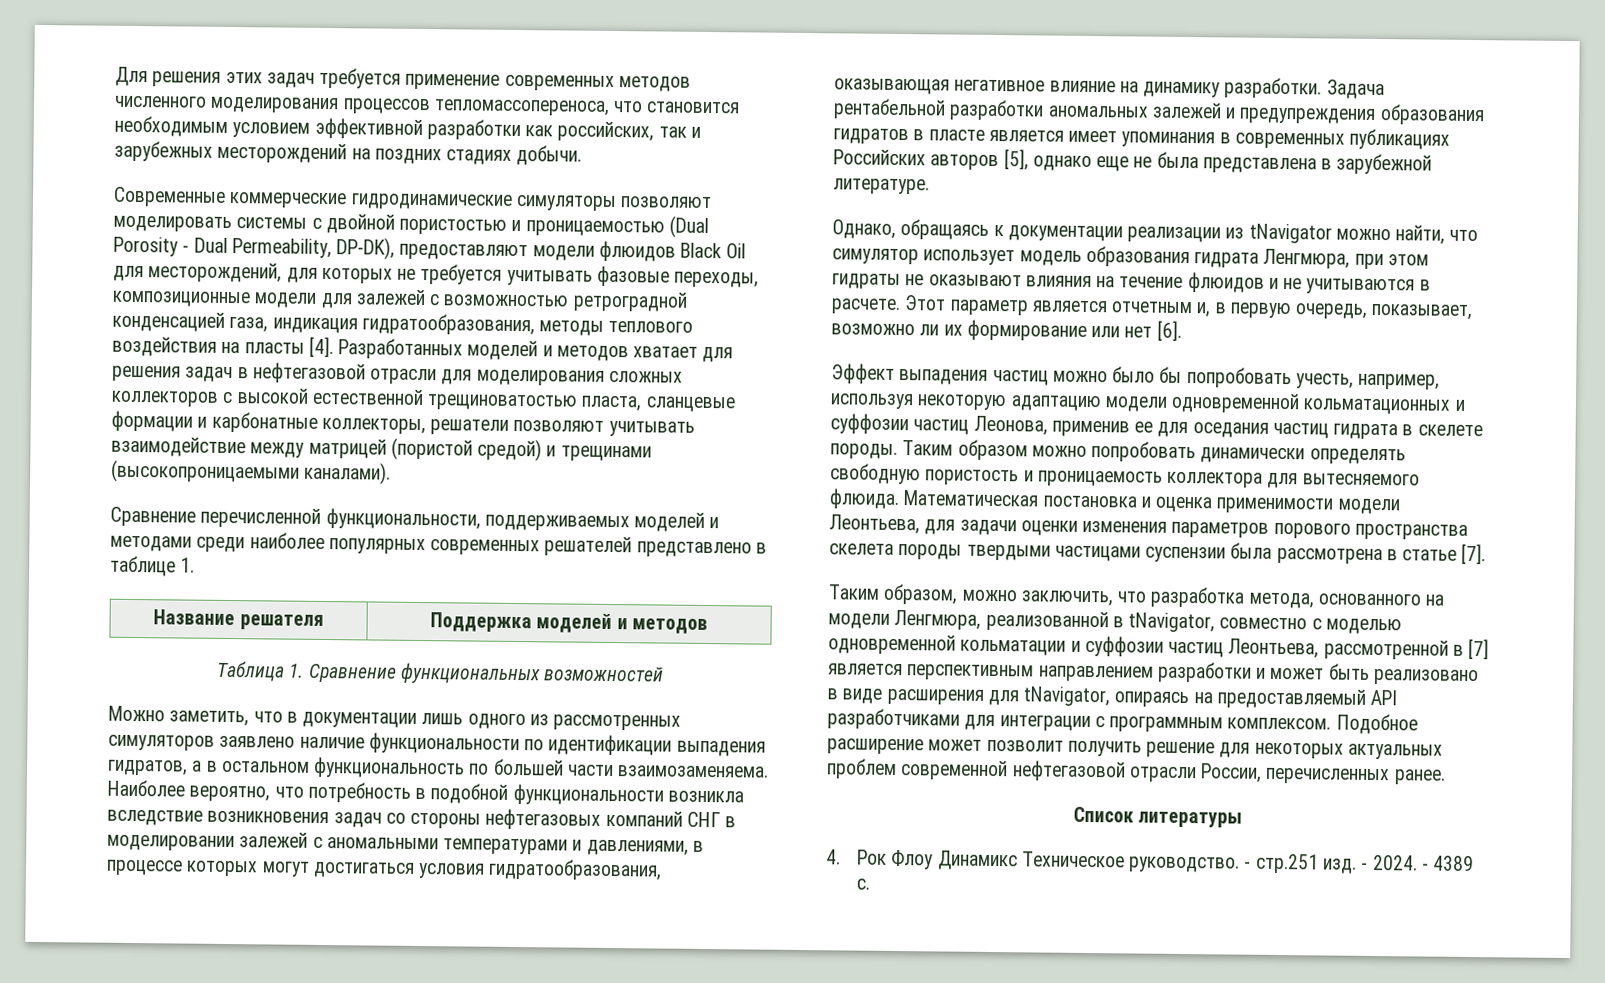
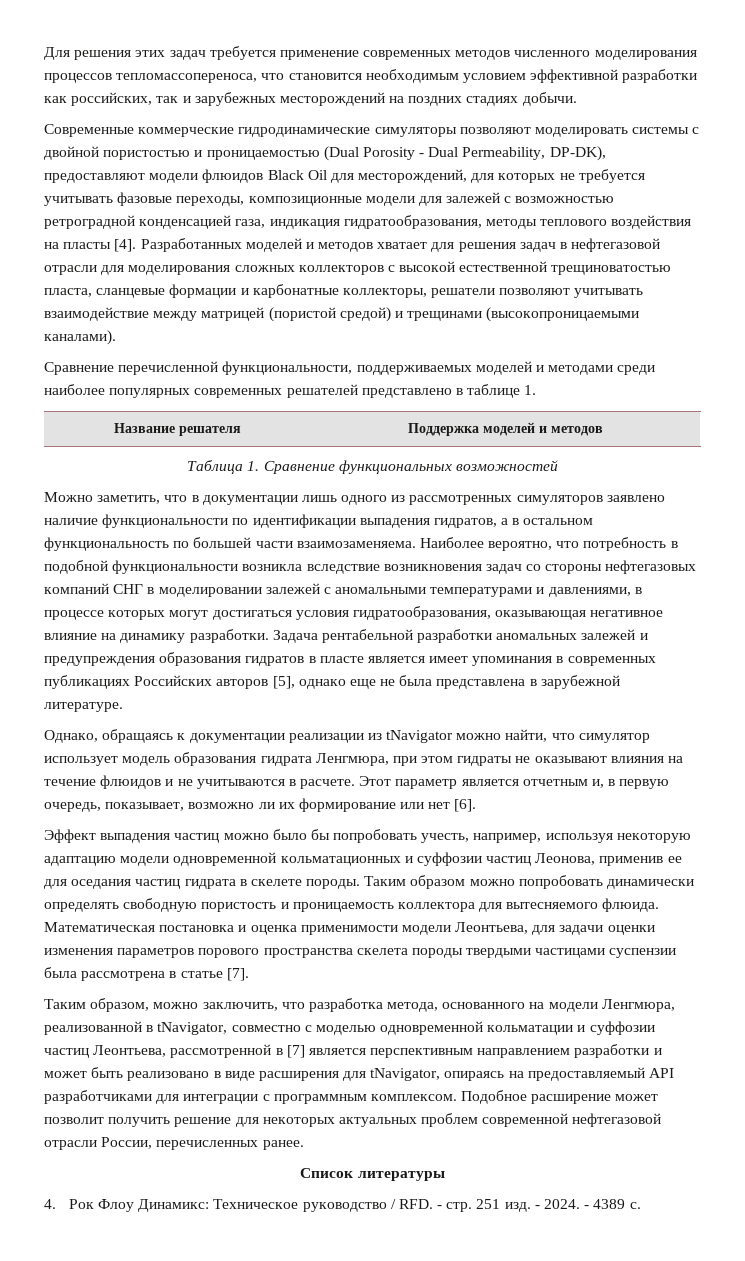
- 4. Рок Флоу Динамикс Техническое руководство. - стр.251 изд.
+ 4. Рок Флоу Динамикс: Техническое руководство / RFD. - стр. 251 изд.

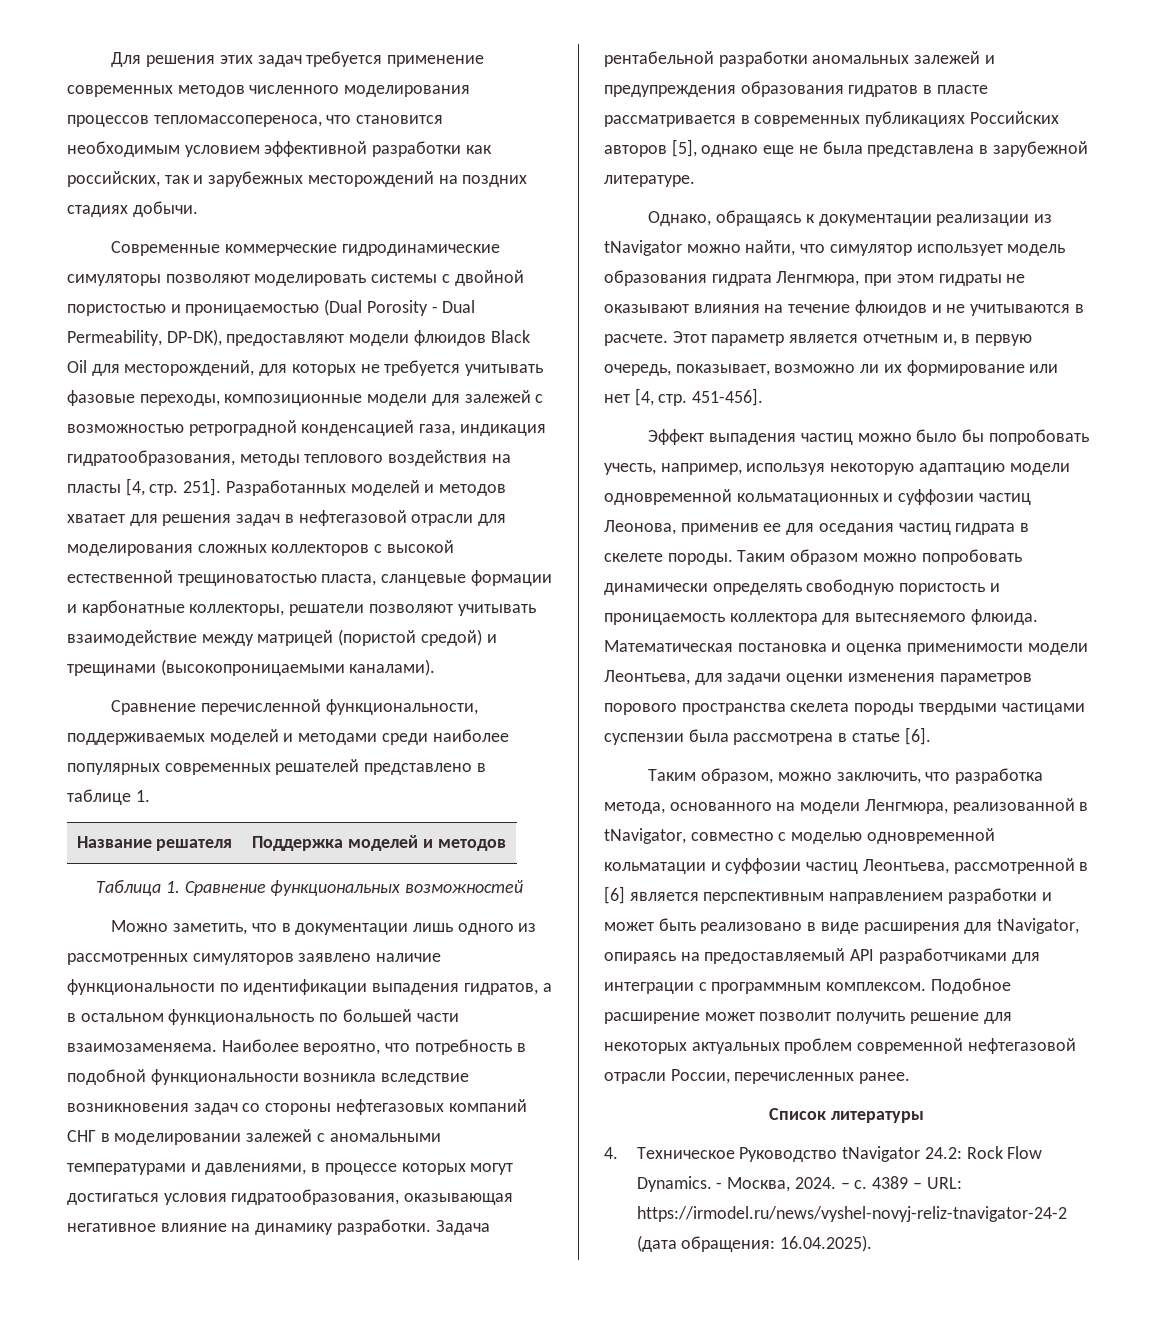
- Современные коммерческие гидродинамические симуляторы позволяют моделировать системы с двойной пористостью и проницаемостью (Dual Porosity - Dual Permeability, DP-DK), предоставляют модели флюидов Black Oil для месторождений, для которых не требуется учитывать фазовые переходы, композиционные модели для залежей с возможностью ретроградной конденсацией газа, индикация гидратообразования, методы теплового воздействия на пласты [4].
+ Современные коммерческие гидродинамические симуляторы позволяют моделировать системы с двойной пористостью и проницаемостью (Dual Porosity - Dual Permeability, DP-DK), предоставляют модели флюидов Black Oil для месторождений, для которых не требуется учитывать фазовые переходы, композиционные модели для залежей с возможностью ретроградной конденсацией газа, индикация гидратообразования, методы теплового воздействия на пласты [4, стр. 251].
- Задача рентабельной разработки аномальных залежей и предупреждения образования гидратов в пласте является имеет упоминания в современных публикациях Российских авторов [5], однако еще не была представлена в зарубежной литературе.
+ Задача рентабельной разработки аномальных залежей и предупреждения образования гидратов в пласте рассматривается в современных публикациях Российских авторов [5], однако еще не была представлена в зарубежной литературе.
- Этот параметр является отчетным и, в первую очередь, показывает, возможно ли их формирование или нет [6].
+ Этот параметр является отчетным и, в первую очередь, показывает, возможно ли их формирование или нет [4, стр. 451-456].
- Математическая постановка и оценка применимости модели Леонтьева, для задачи оценки изменения параметров порового пространства скелета породы твердыми частицами суспензии была рассмотрена в статье [7].
+ Математическая постановка и оценка применимости модели Леонтьева, для задачи оценки изменения параметров порового пространства скелета породы твердыми частицами суспензии была рассмотрена в статье [6].
- Таким образом, можно заключить, что разработка метода, основанного на модели Ленгмюра, реализованной в tNavigator, совместно с моделью одновременной кольматации и суффозии частиц Леонтьева, рассмотренной в [7] является перспективным направлением разработки и может быть реализовано в виде расширения для tNavigator, опираясь на предоставляемый API разработчиками для интеграции с программным комплексом.
+ Таким образом, можно заключить, что разработка метода, основанного на модели Ленгмюра, реализованной в tNavigator, совместно с моделью одновременной кольматации и суффозии частиц Леонтьева, рассмотренной в [6] является перспективным направлением разработки и может быть реализовано в виде расширения для tNavigator, опираясь на предоставляемый API разработчиками для интеграции с программным комплексом.
- 4. Рок Флоу Динамикс: Техническое руководство / RFD. - стр. 251 изд. - 2024. - 4389 с.
+ 4. Техническое Руководство tNavigator 24.2: Rock Flow Dynamics. - Москва, 2024. – с. 4389 – URL: https://irmodel.ru/news/vyshel-novyj-reliz-tnavigator-24-2 (дата обращения: 16.04.2025).

